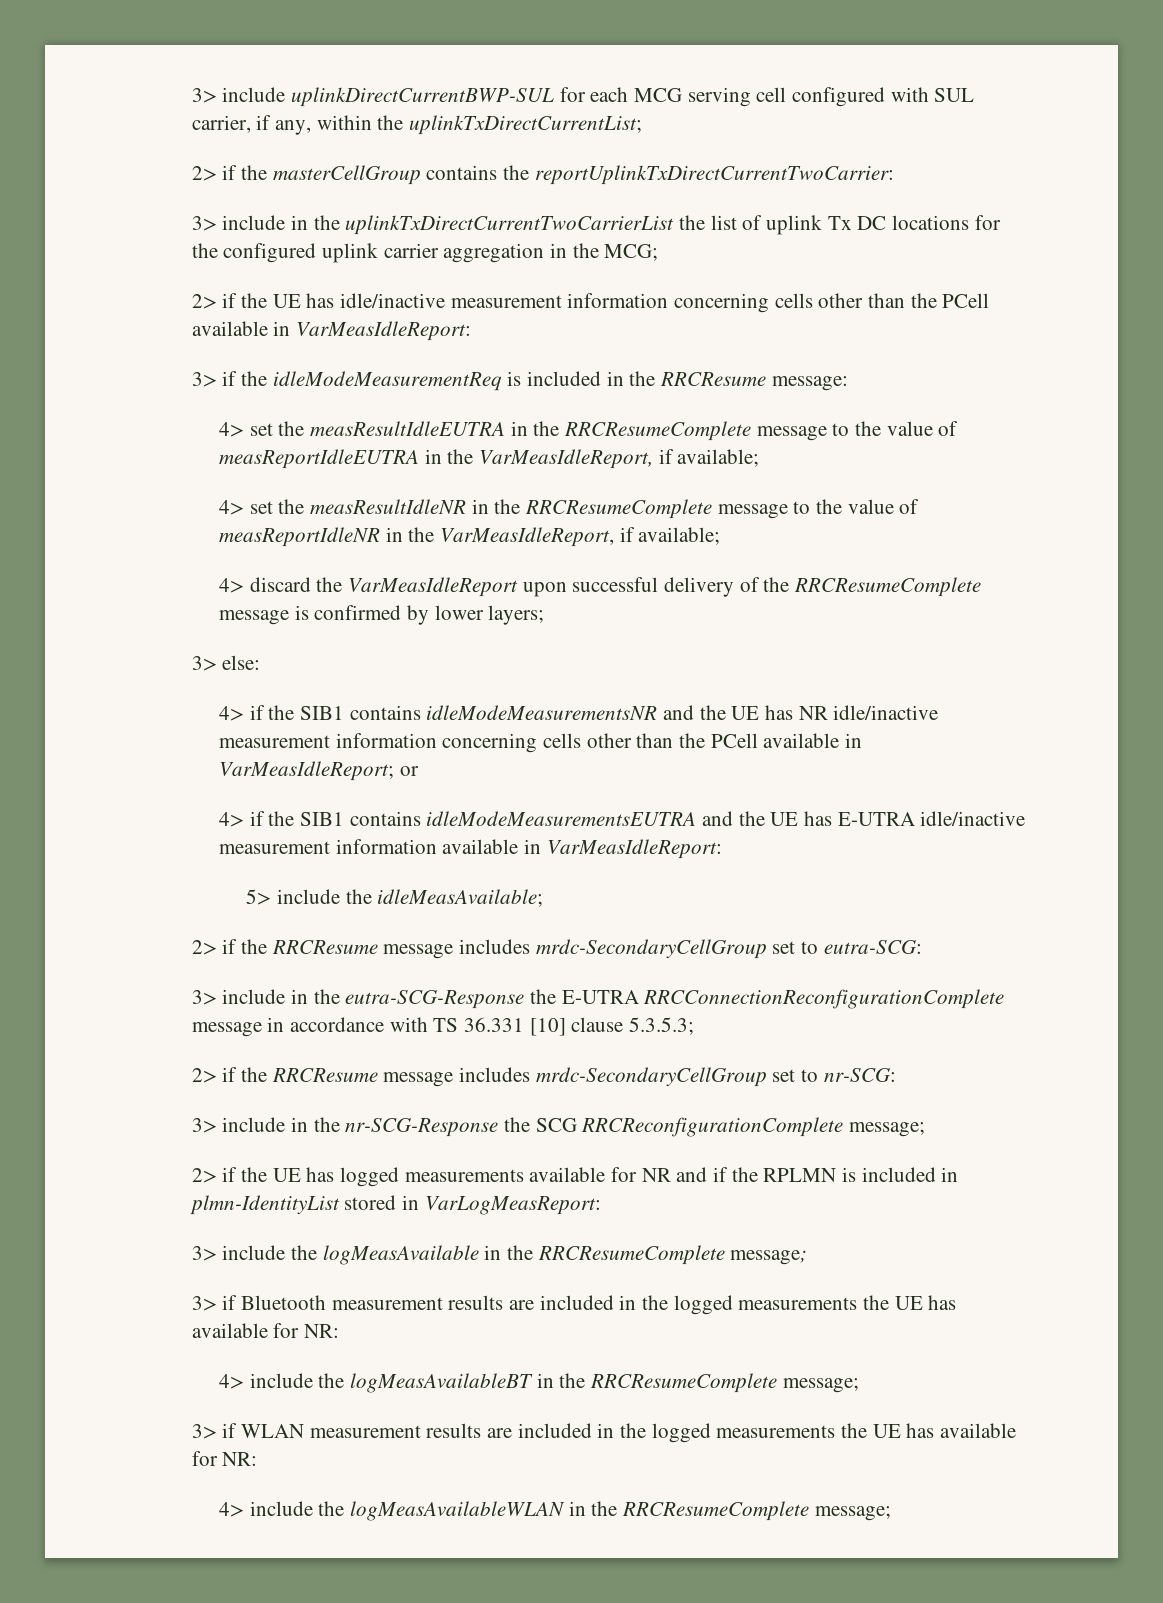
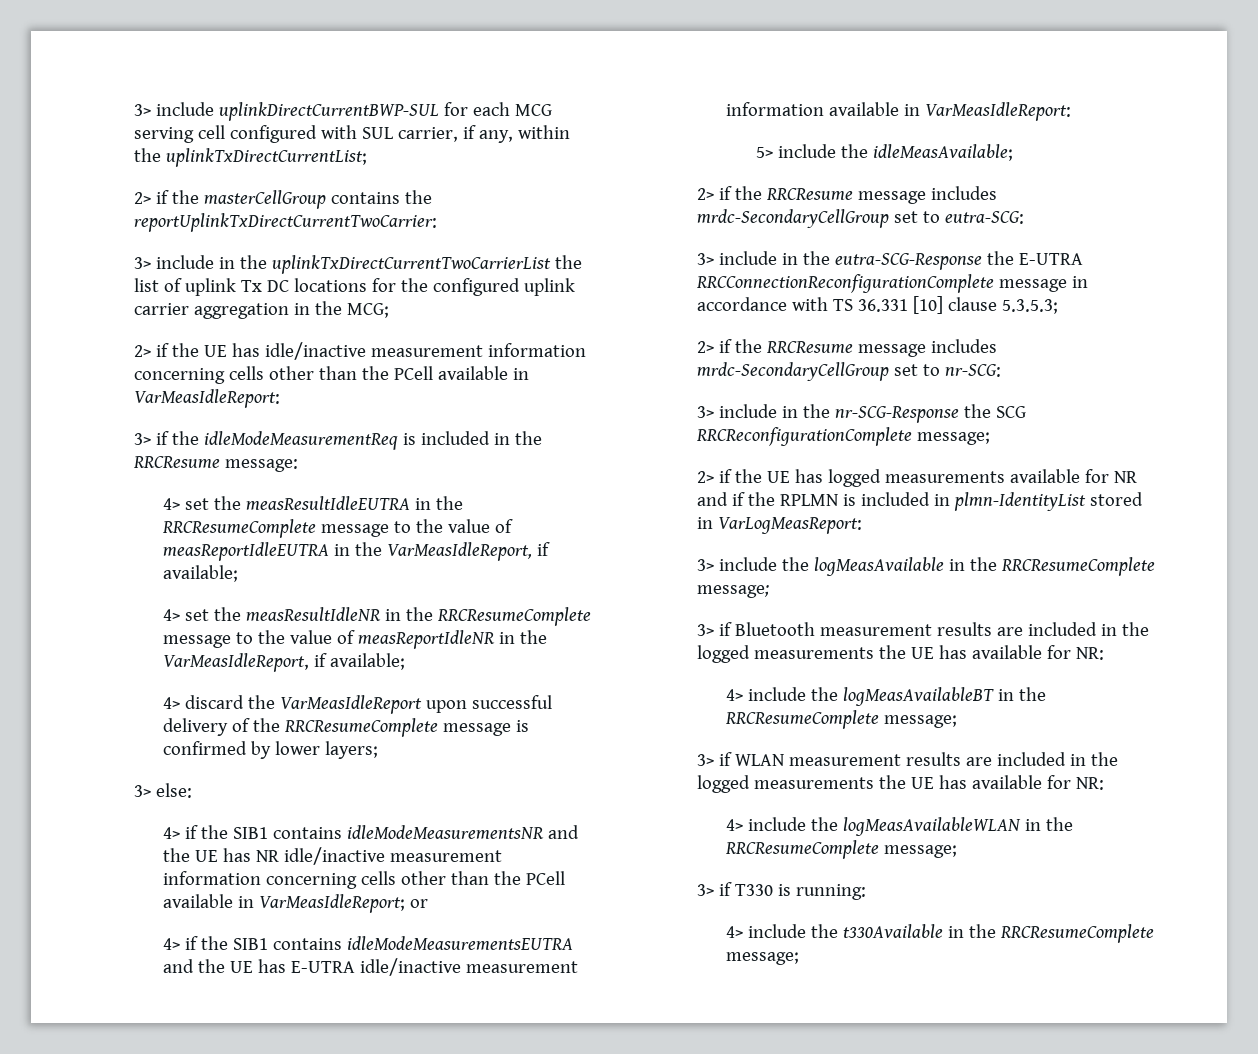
+ 3> if T330 is running:
+ 4> include the t330Available in the RRCResumeComplete message;

